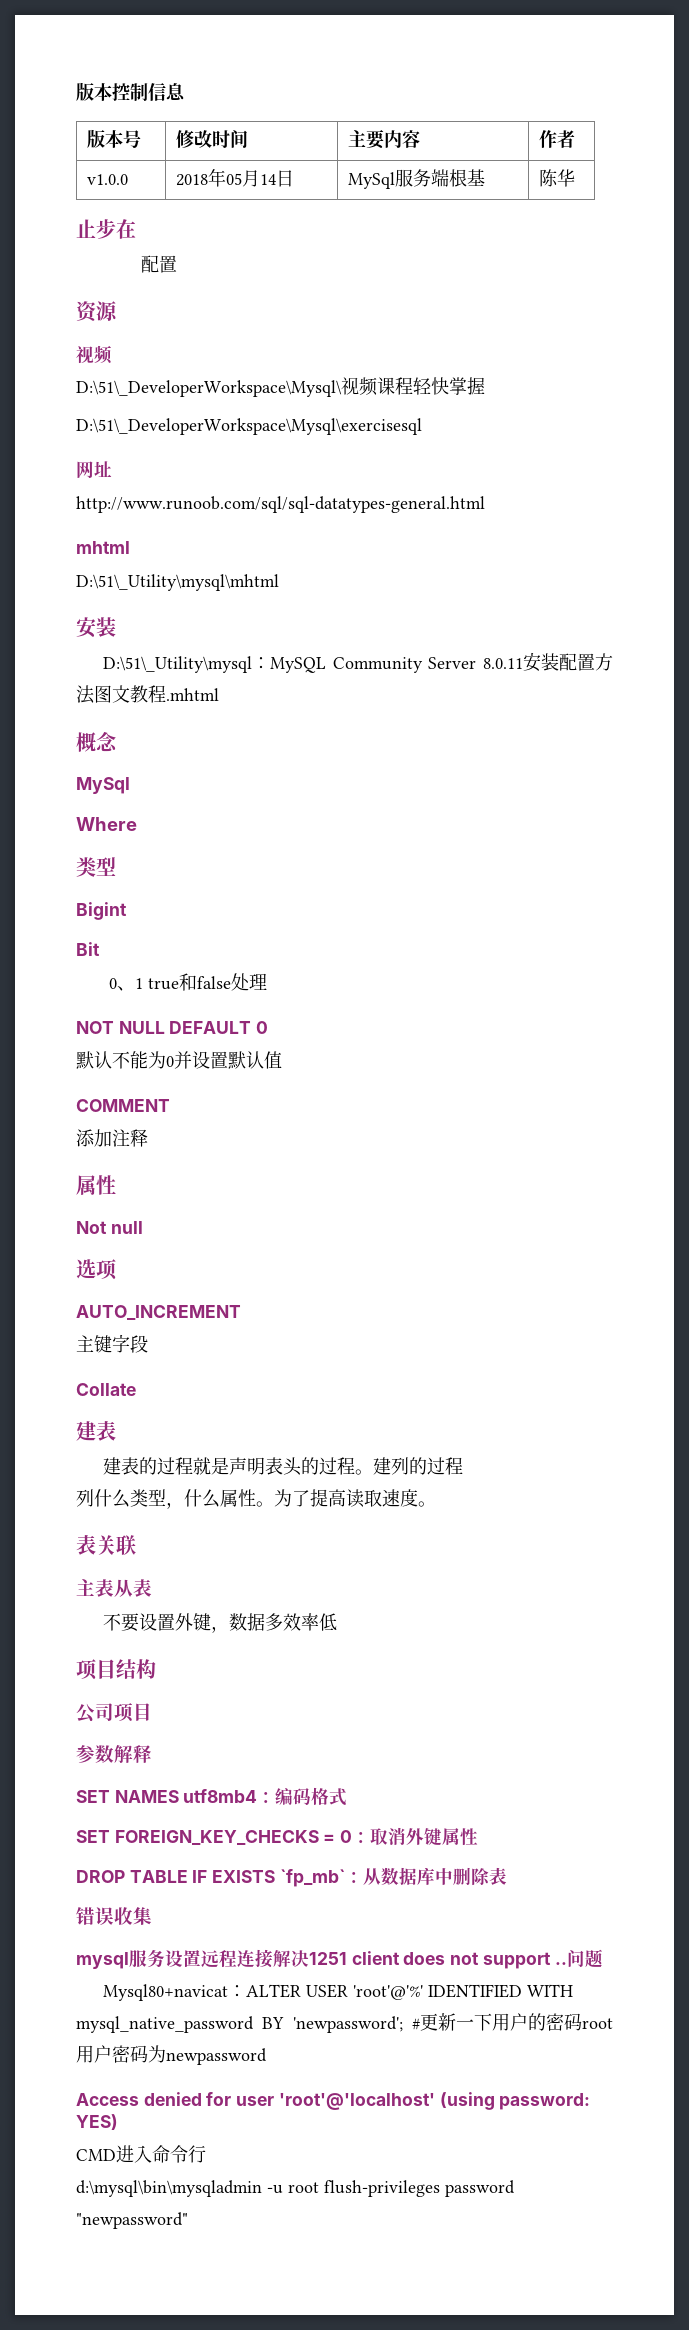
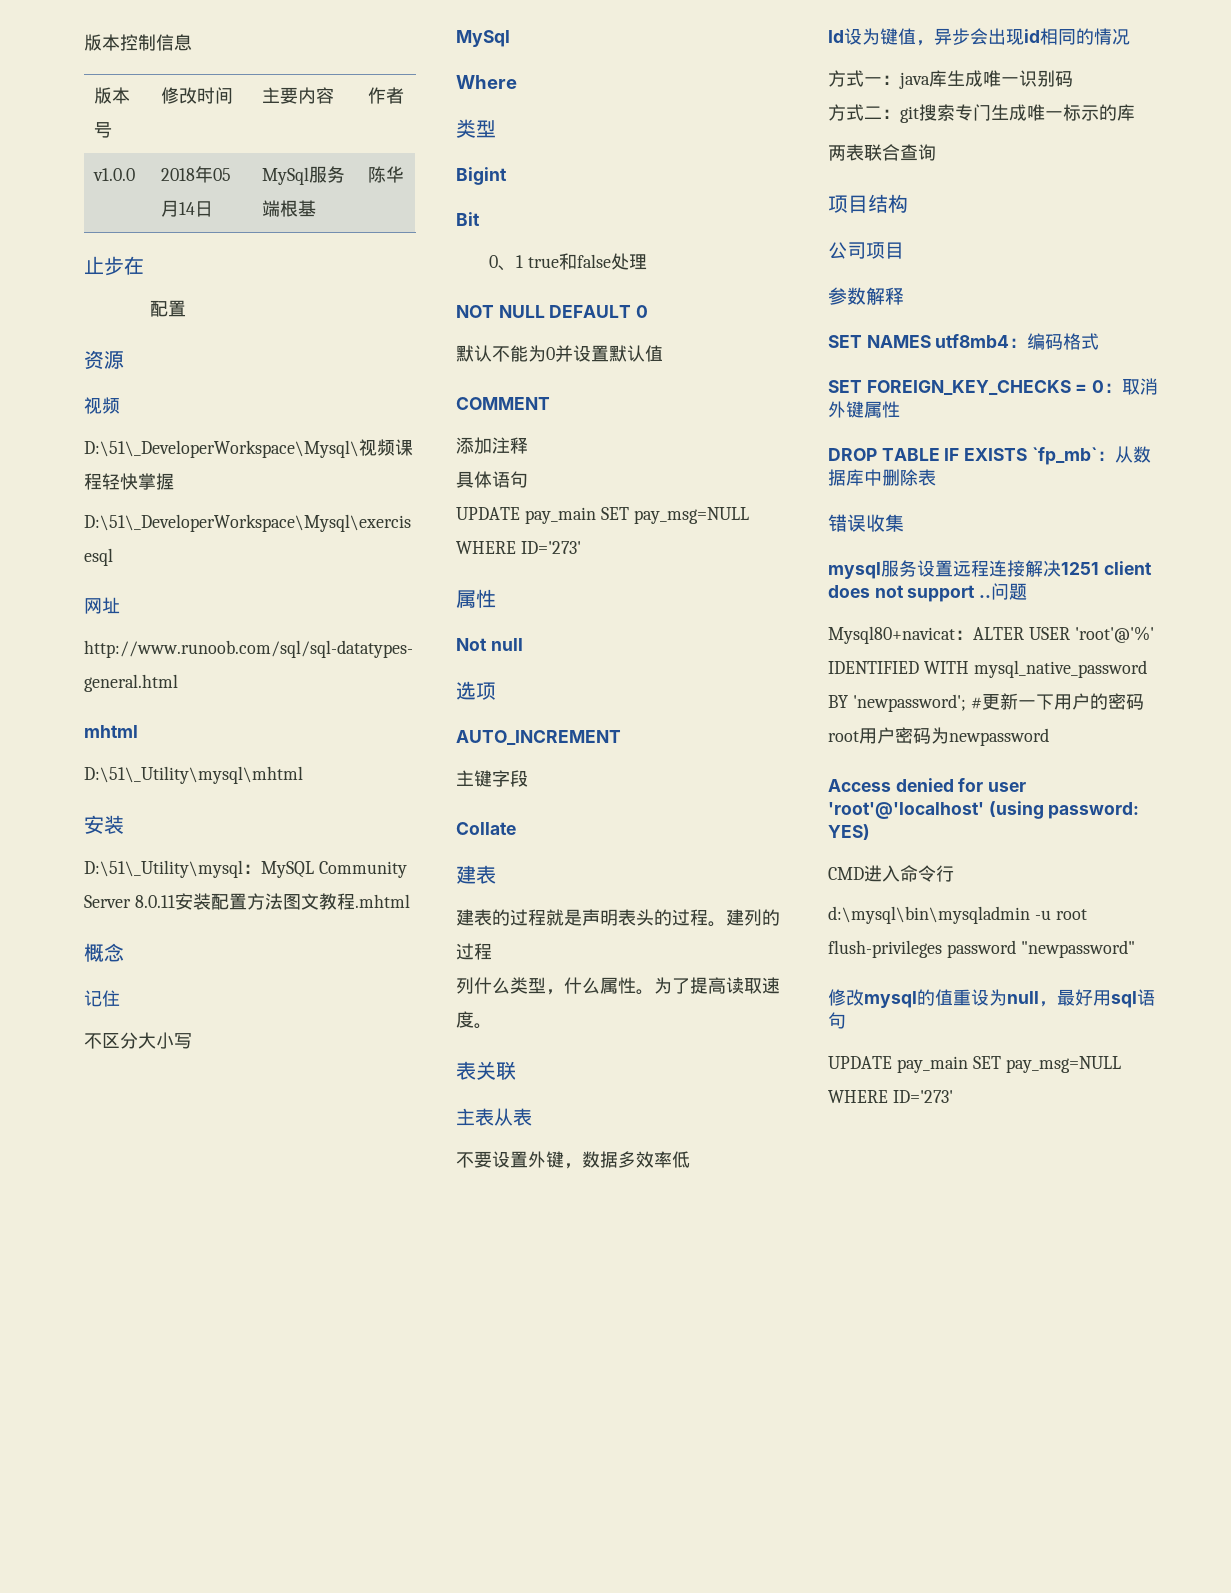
+ 记住
+ 不区分大小写
+ 具体语句
+ UPDATE pay_main SET pay_msg=NULL WHERE ID='273'
+ Id设为键值，异步会出现id相同的情况
+ 方式一：java库生成唯一识别码
+ 方式二：git搜索专门生成唯一标示的库
+ 两表联合查询
+ 修改mysql的值重设为null，最好用sql语句
+ UPDATE pay_main SET pay_msg=NULL WHERE ID='273'

